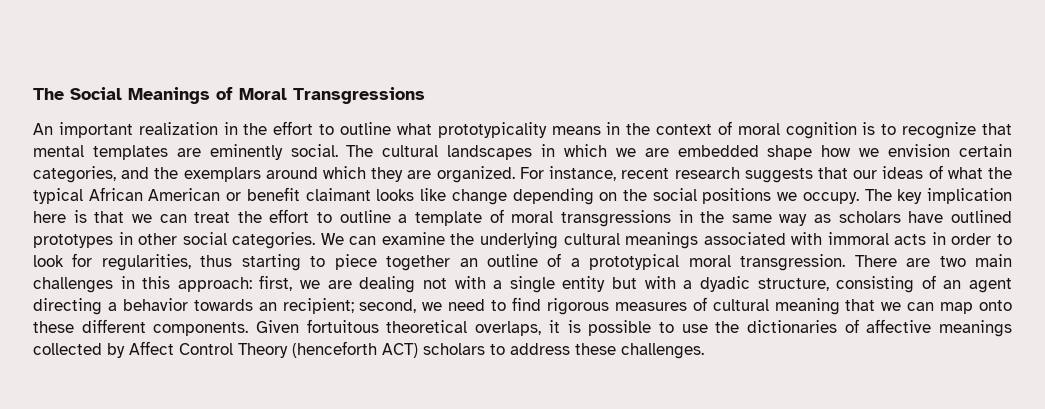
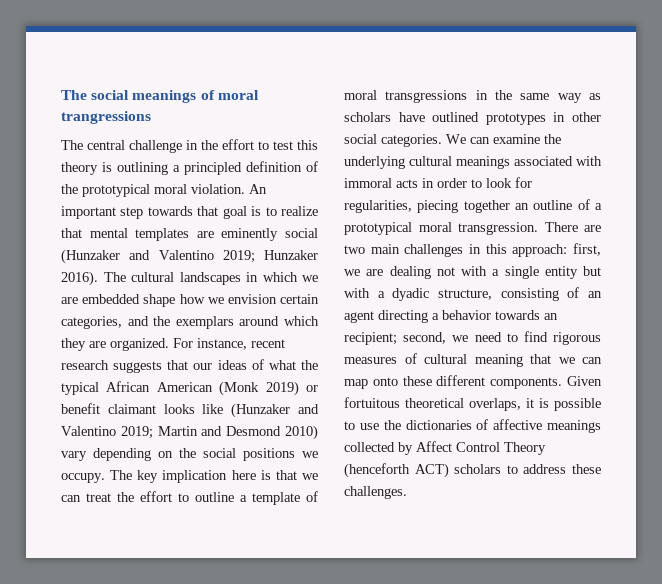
- The Social Meanings of Moral Transgressions
- An important realization in the effort to outline what prototypicality means in the context of moral cognition is to recognize that mental templates are eminently social.
+ The social meanings of moral trangressions
+ The central challenge in the effort to test this theory is outlining a principled definition of the prototypical moral violation. An important step towards that goal is to realize that mental templates are eminently social (Hunzaker and Valentino 2019; Hunzaker 2016).
- For instance, recent research suggests that our ideas of what the typical African American or benefit claimant looks like change depending on the social positions we occupy.
+ For instance, recent research suggests that our ideas of what the typical African American (Monk 2019) or benefit claimant looks like (Hunzaker and Valentino 2019; Martin and Desmond 2010) vary depending on the social positions we occupy.
- We can examine the underlying cultural meanings associated with immoral acts in order to look for regularities, thus starting to piece together an outline of a prototypical moral transgression.
+ We can examine the underlying cultural meanings associated with immoral acts in order to look for regularities, piecing together an outline of a prototypical moral transgression.

